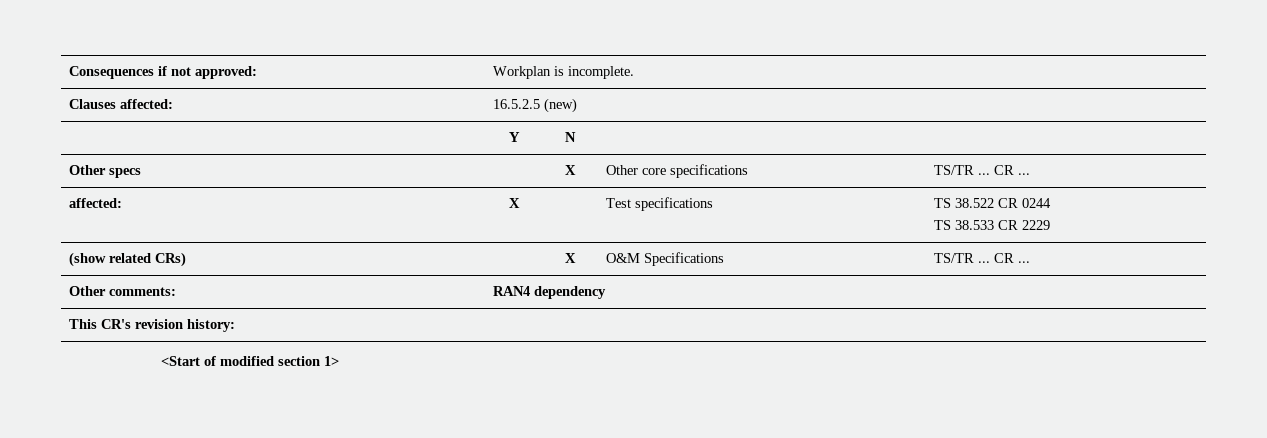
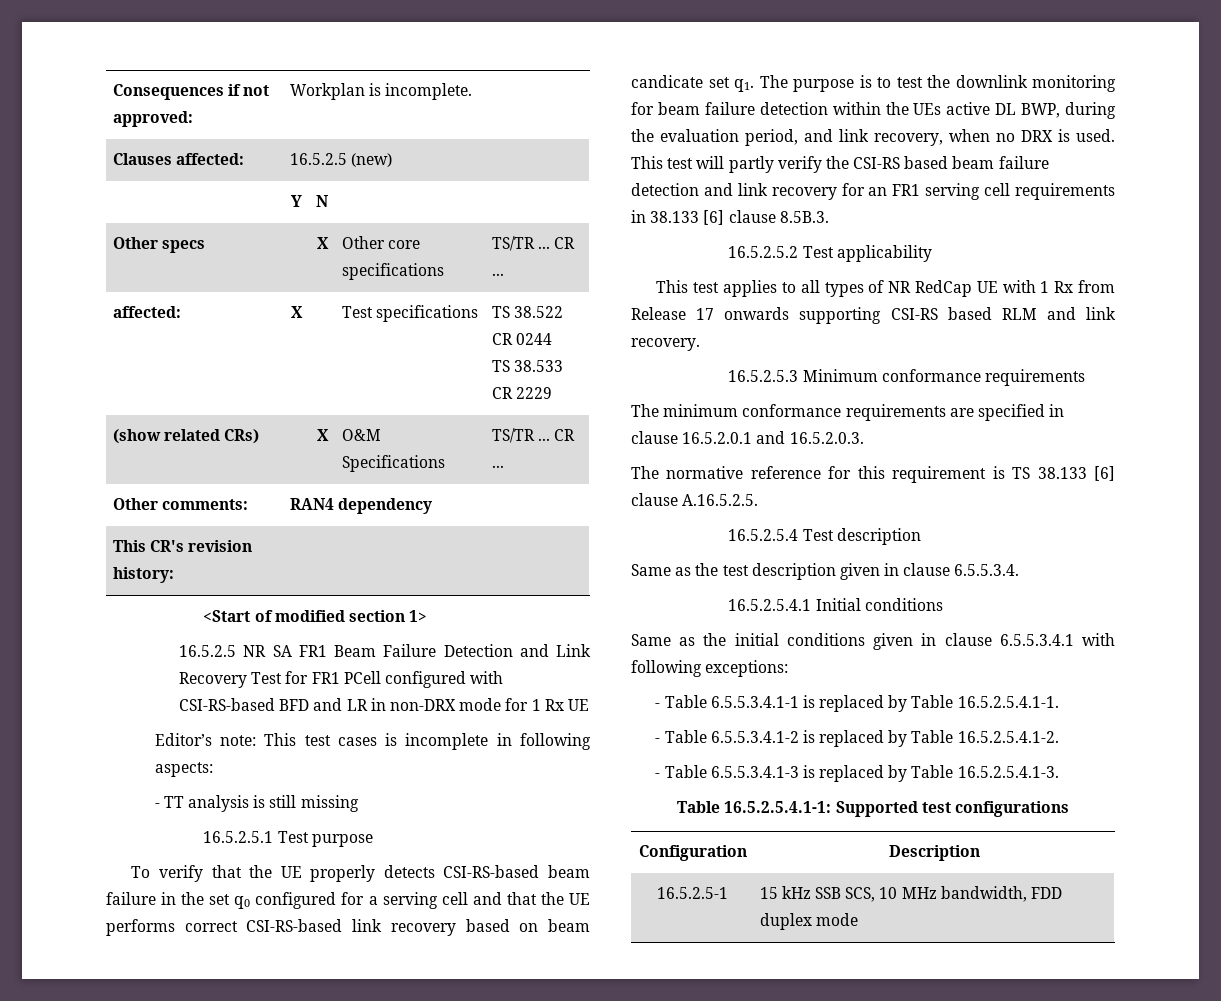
+ 16.5.2.5 NR SA FR1 Beam Failure Detection and Link Recovery Test for FR1 PCell configured with CSI-RS-based BFD and LR in non-DRX mode for 1 Rx UE
+ Editor’s note: This test cases is incomplete in following aspects:
+ - TT analysis is still missing
+ 16.5.2.5.1 Test purpose
+ To verify that the UE properly detects CSI-RS-based beam failure in the set q0 configured for a serving cell and that the UE performs correct CSI-RS-based link recovery based on beam candicate set q1. The purpose is to test the downlink monitoring for beam failure detection within the UEs active DL BWP, during the evaluation period, and link recovery, when no DRX is used. This test will partly verify the CSI-RS based beam failure detection and link recovery for an FR1 serving cell requirements in 38.133 [6] clause 8.5B.3.
+ 16.5.2.5.2 Test applicability
+ This test applies to all types of NR RedCap UE with 1 Rx from Release 17 onwards supporting CSI-RS based RLM and link recovery.
+ 16.5.2.5.3 Minimum conformance requirements
+ The minimum conformance requirements are specified in clause 16.5.2.0.1 and 16.5.2.0.3.
+ The normative reference for this requirement is TS 38.133 [6] clause A.16.5.2.5.
+ 16.5.2.5.4 Test description
+ Same as the test description given in clause 6.5.5.3.4.
+ 16.5.2.5.4.1 Initial conditions
+ Same as the initial conditions given in clause 6.5.5.3.4.1 with following exceptions:
+ - Table 6.5.5.3.4.1-1 is replaced by Table 16.5.2.5.4.1-1.
+ - Table 6.5.5.3.4.1-2 is replaced by Table 16.5.2.5.4.1-2.
+ - Table 6.5.5.3.4.1-3 is replaced by Table 16.5.2.5.4.1-3.
+ Table 16.5.2.5.4.1-1: Supported test configurations
+ Configuration | Description
+ 16.5.2.5-1 | 15 kHz SSB SCS, 10 MHz bandwidth, FDD duplex mode

